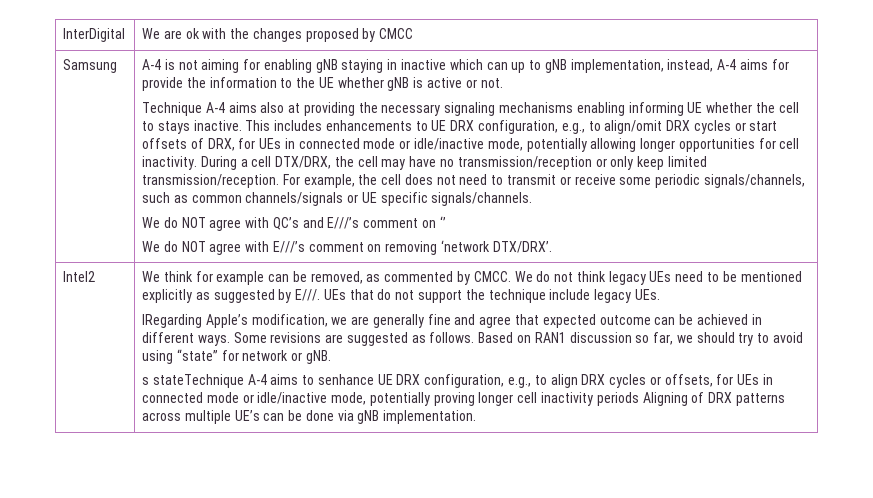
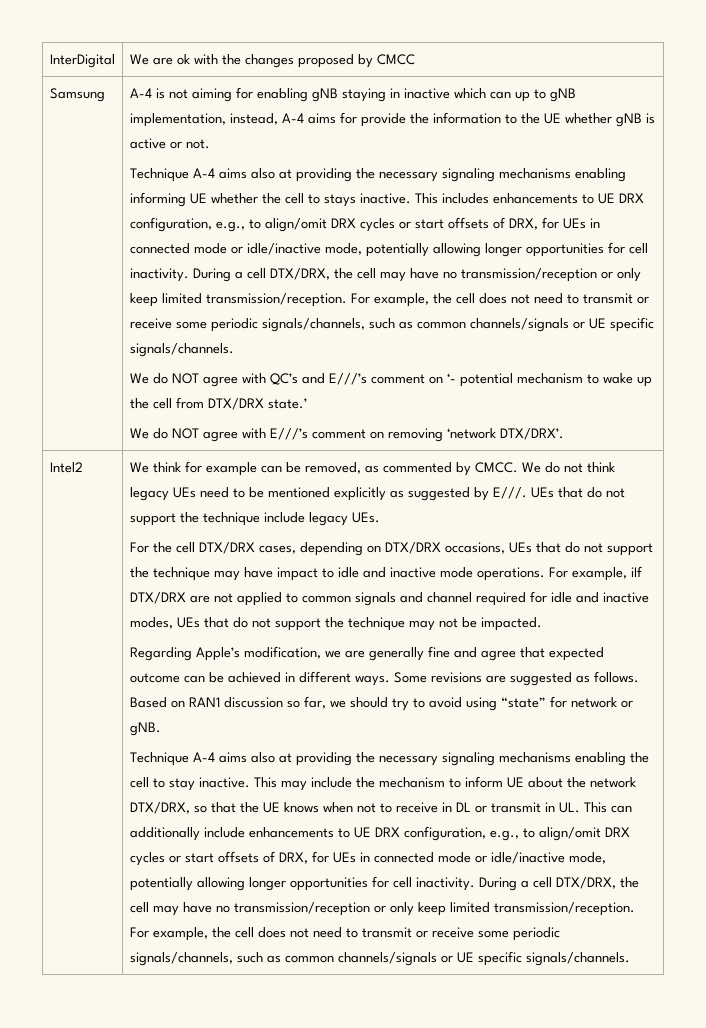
- We do NOT agree with QC’s and E///’s comment on ‘’
+ We do NOT agree with QC’s and E///’s comment on ‘- potential mechanism to wake up the cell from DTX/DRX state.’
- IRegarding Apple’s modification, we are generally fine and agree that expected outcome can be achieved in different ways.
+ For the cell DTX/DRX cases, depending on DTX/DRX occasions, UEs that do not support the technique may have impact to idle and inactive mode operations. For example, iIf DTX/DRX are not applied to common signals and channel required for idle and inactive modes, UEs that do not support the technique may not be impacted.
+ Regarding Apple’s modification, we are generally fine and agree that expected outcome can be achieved in different ways.
- s stateTechnique A-4 aims to senhance UE DRX configuration, e.g., to align DRX cycles or offsets, for UEs in connected mode or idle/inactive mode, potentially proving longer cell inactivity periods Aligning of DRX patterns across multiple UE’s can be done via gNB implementation.
+ Technique A-4 aims also at providing the necessary signaling mechanisms enabling the cell to stay inactive. This may include the mechanism to inform UE about the network DTX/DRX, so that the UE knows when not to receive in DL or transmit in UL. This can additionally include enhancements to UE DRX configuration, e.g., to align/omit DRX cycles or start offsets of DRX, for UEs in connected mode or idle/inactive mode, potentially allowing longer opportunities for cell inactivity. During a cell DTX/DRX, the cell may have no transmission/reception or only keep limited transmission/reception. For example, the cell does not need to transmit or receive some periodic signals/channels, such as common channels/signals or UE specific signals/channels.

